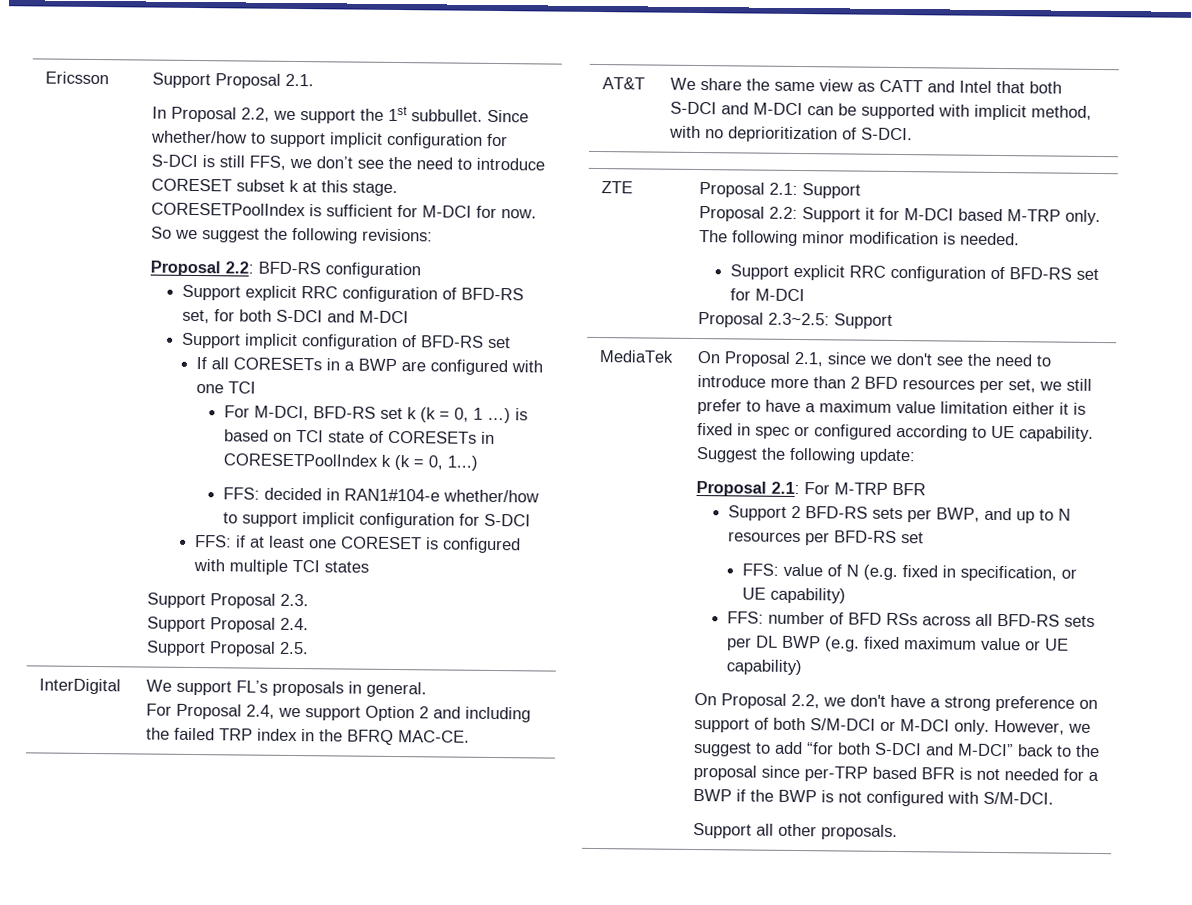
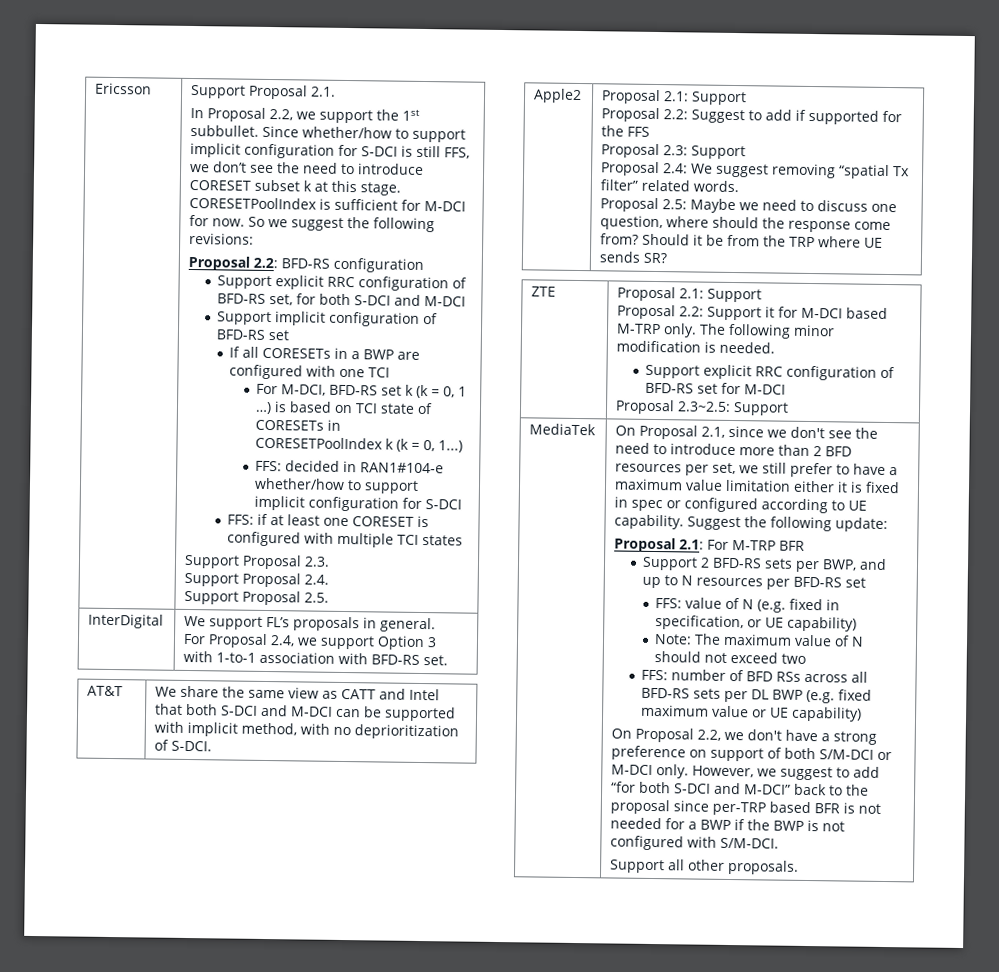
  InterDigital | We support FL’s proposals in general.
- For Proposal 2.4, we support Option 2 and including the failed TRP index in the BFRQ MAC-CE.
+ For Proposal 2.4, we support Option 3 with 1-to-1 association with BFD-RS set.
+ Apple2 | Proposal 2.1: Support
+ Proposal 2.2: Suggest to add if supported for the FFS
+ Proposal 2.3: Support
+ Proposal 2.4: We suggest removing “spatial Tx filter” related words.
+ Proposal 2.5: Maybe we need to discuss one question, where should the response come from? Should it be from the TRP where UE sends SR?
+ Note: The maximum value of N should not exceed two

